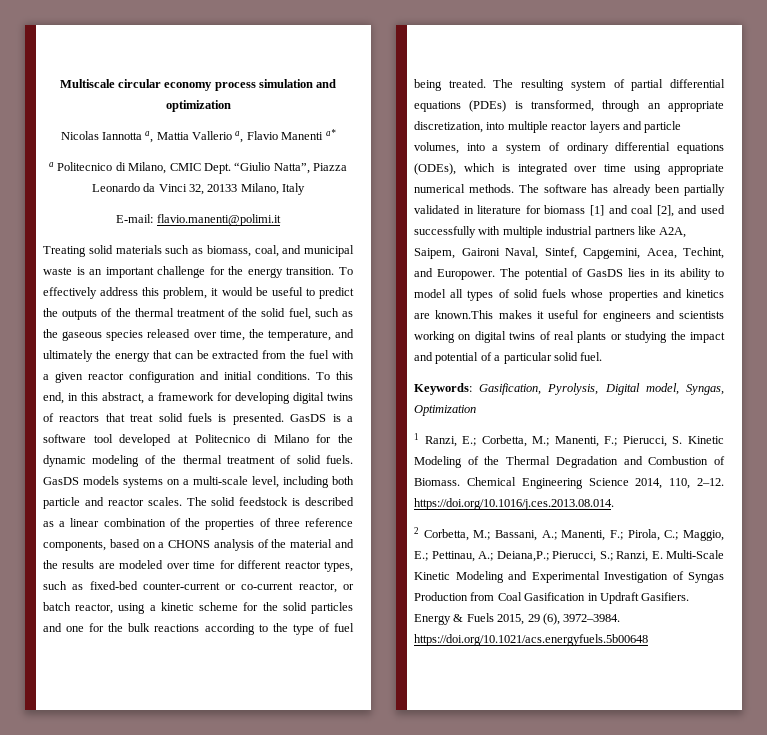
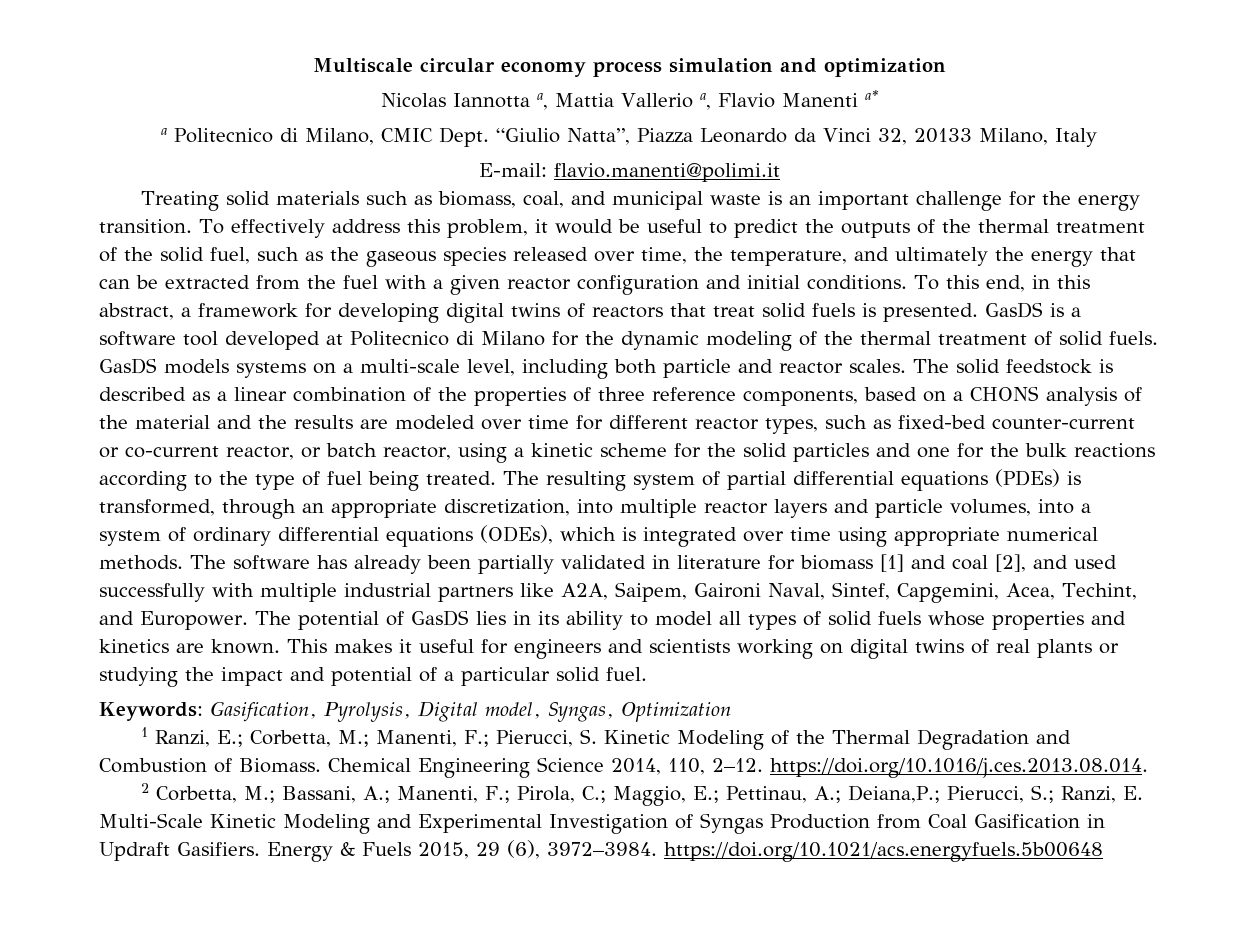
- The potential of GasDS lies in its ability to model all types of solid fuels whose properties and kinetics are known.This makes it useful for engineers and scientists working on digital twins of real plants or studying the impact and potential of a particular solid fuel.
+ The potential of GasDS lies in its ability to model all types of solid fuels whose properties and kinetics are known. This makes it useful for engineers and scientists working on digital twins of real plants or studying the impact and potential of a particular solid fuel.

